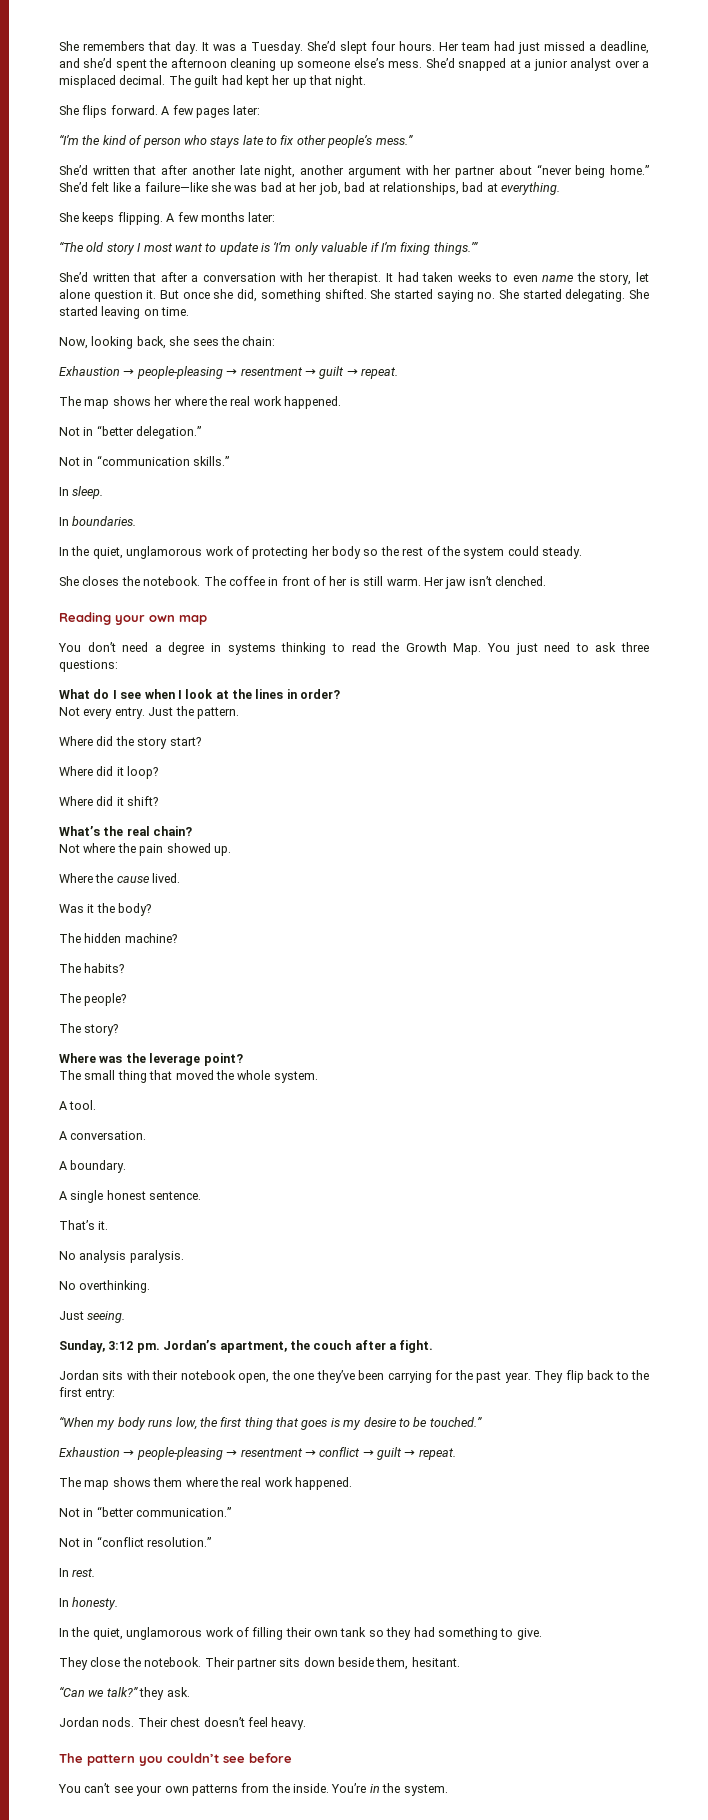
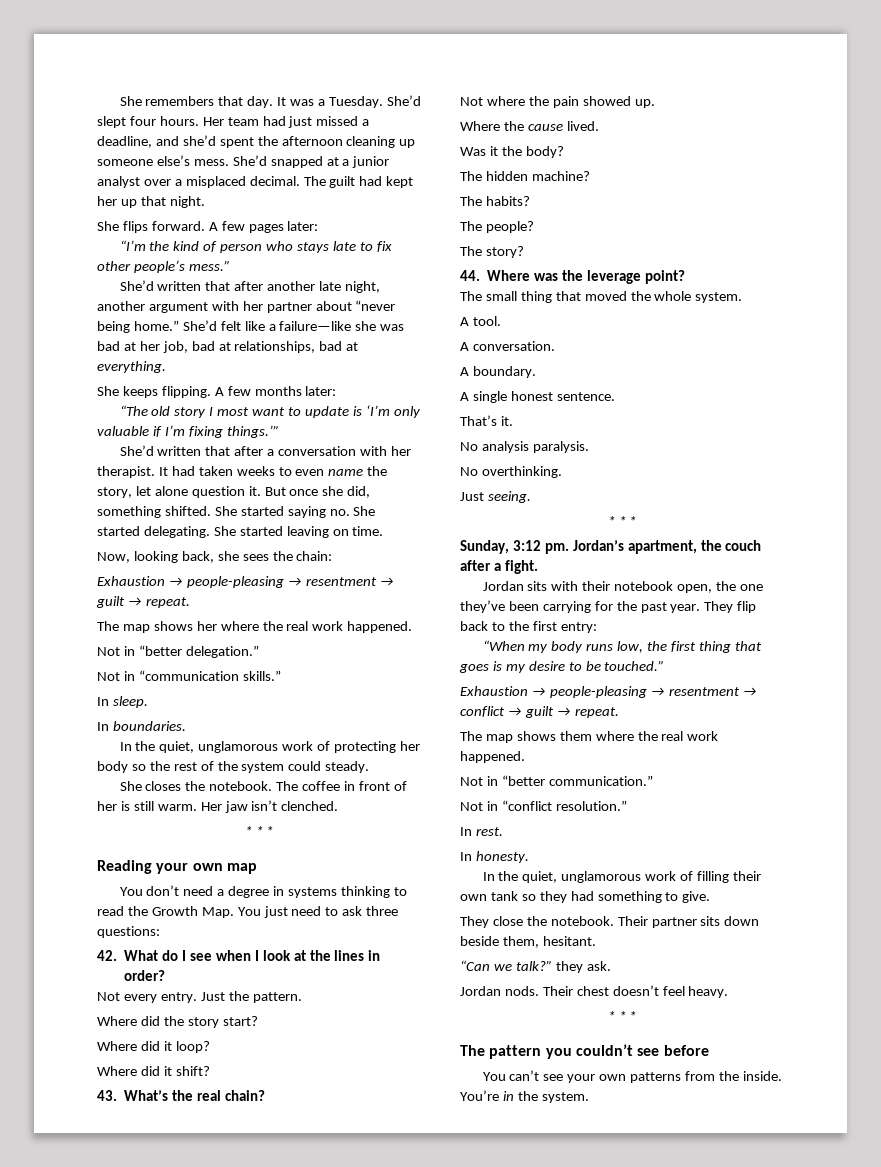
  Her jaw isn’t clenched.
+ * * *
- What do I see when I look at the lines in order?
+ 42. What do I see when I look at the lines in order?
- What’s the real chain?
+ 43. What’s the real chain?
- Where was the leverage point?
+ 44. Where was the leverage point?
  Just seeing.
+ * * *
  Their chest doesn’t feel heavy.
+ * * *

